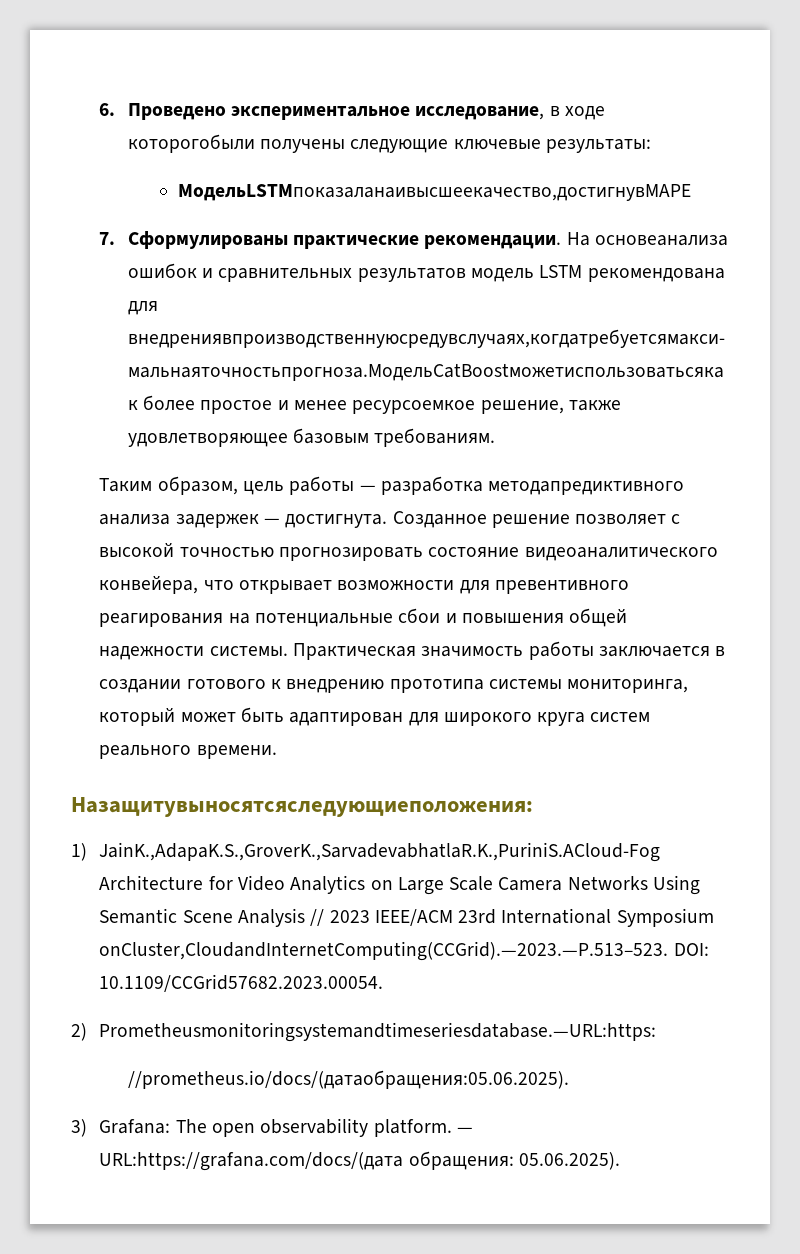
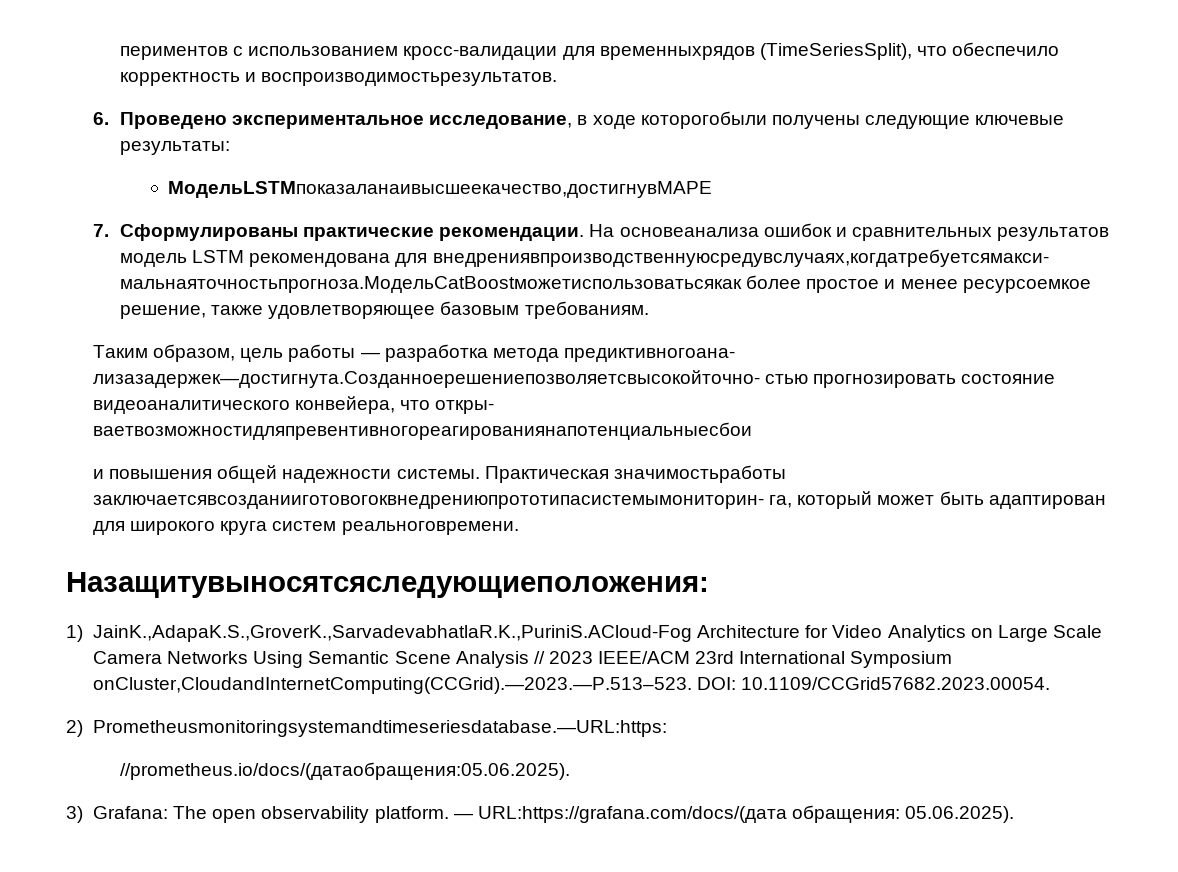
+ периментов с использованием кросс-валидации для временныхрядов (TimeSeriesSplit), что обеспечило корректность и воспроизводимостьрезультатов.
- Таким образом, цель работы — разработка методапредиктивного анализа задержек — достигнута. Созданное решение позволяет с высокой точностью прогнозировать состояние видеоаналитического конвейера, что открывает возможности для превентивного реагирования на потенциальные сбои и повышения общей надежности системы.
+ Таким образом, цель работы — разработка метода предиктивногоана- лизазадержек—достигнута.Созданноерешениепозволяетсвысокойточно- стью прогнозировать состояние видеоаналитического конвейера, что откры- ваетвозможностидляпревентивногореагированиянапотенциальныесбои
+ и повышения общей надежности системы.
- Практическая значимость работы заключается в создании готового к внедрению прототипа системы мониторинга, который может быть адаптирован для широкого круга систем реального времени.
+ Практическая значимостьработы заключаетсявсозданииготовогоквнедрениюпрототипасистемымониторин- га, который может быть адаптирован для широкого круга систем реальноговремени.

